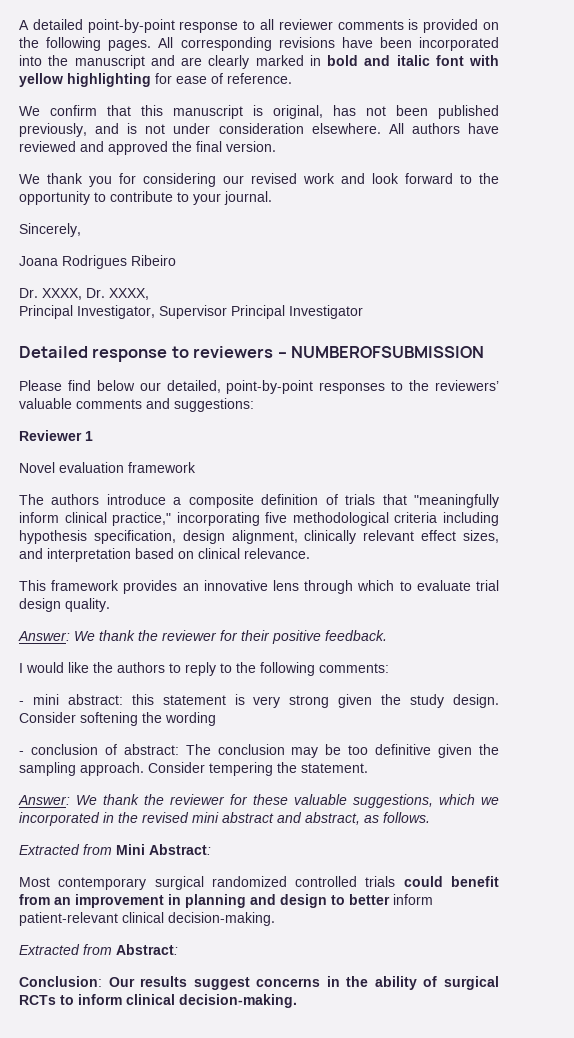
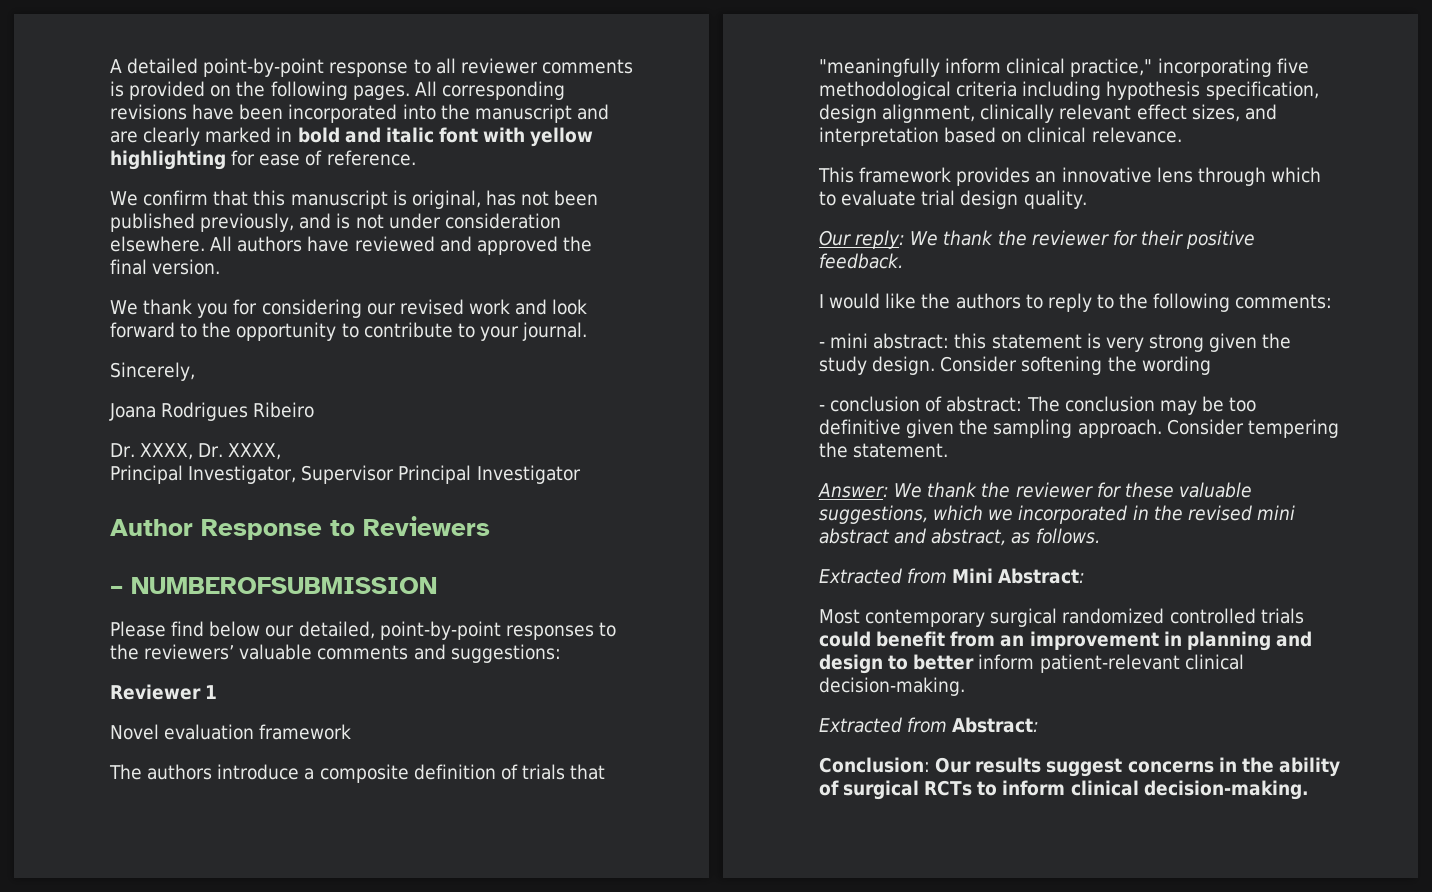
- Detailed response to reviewers – NUMBEROFSUBMISSION
+ Author Response to Reviewers
+ – NUMBEROFSUBMISSION
- Answer: We thank the reviewer for their positive feedback.
+ Our reply: We thank the reviewer for their positive feedback.

